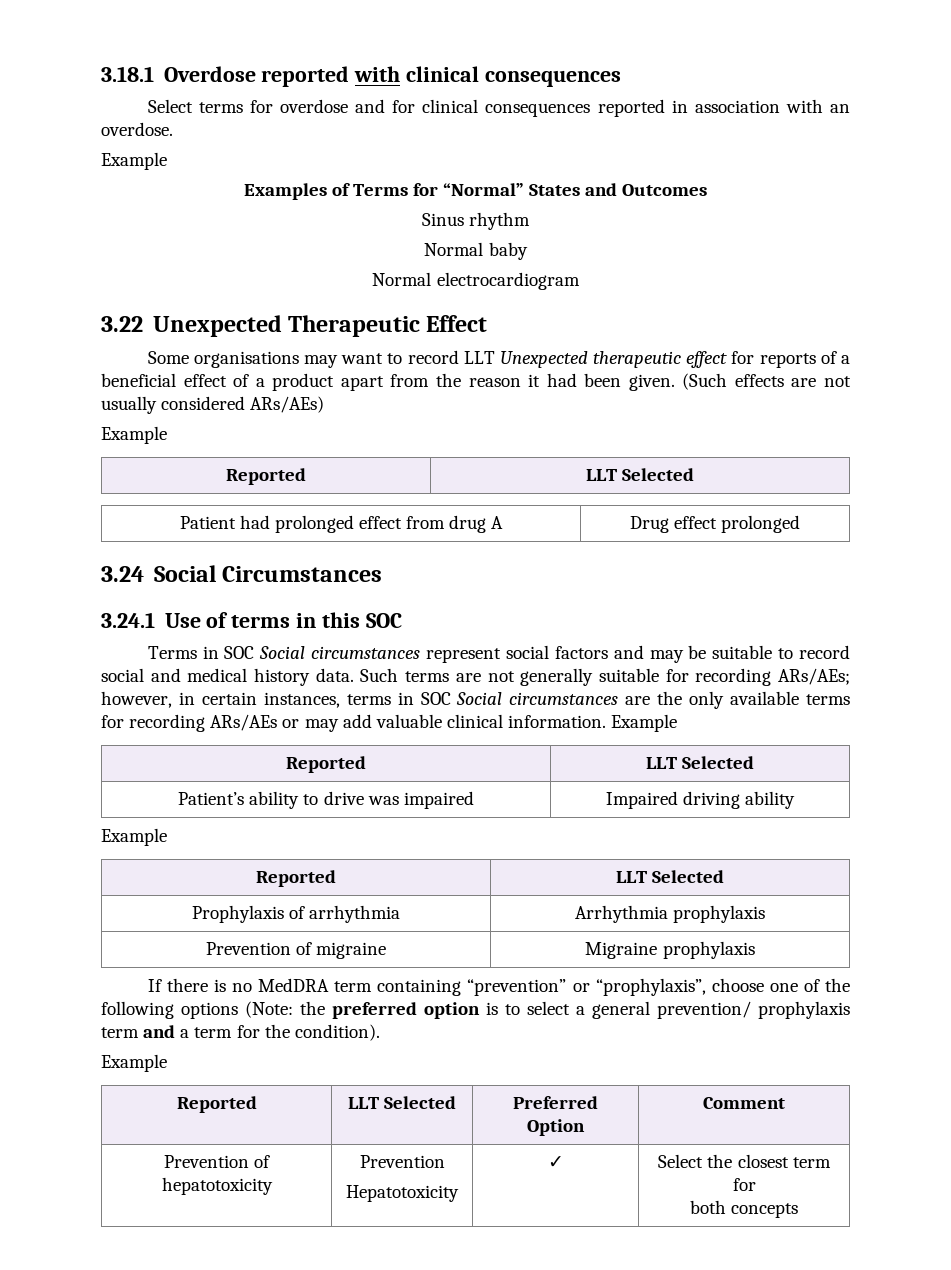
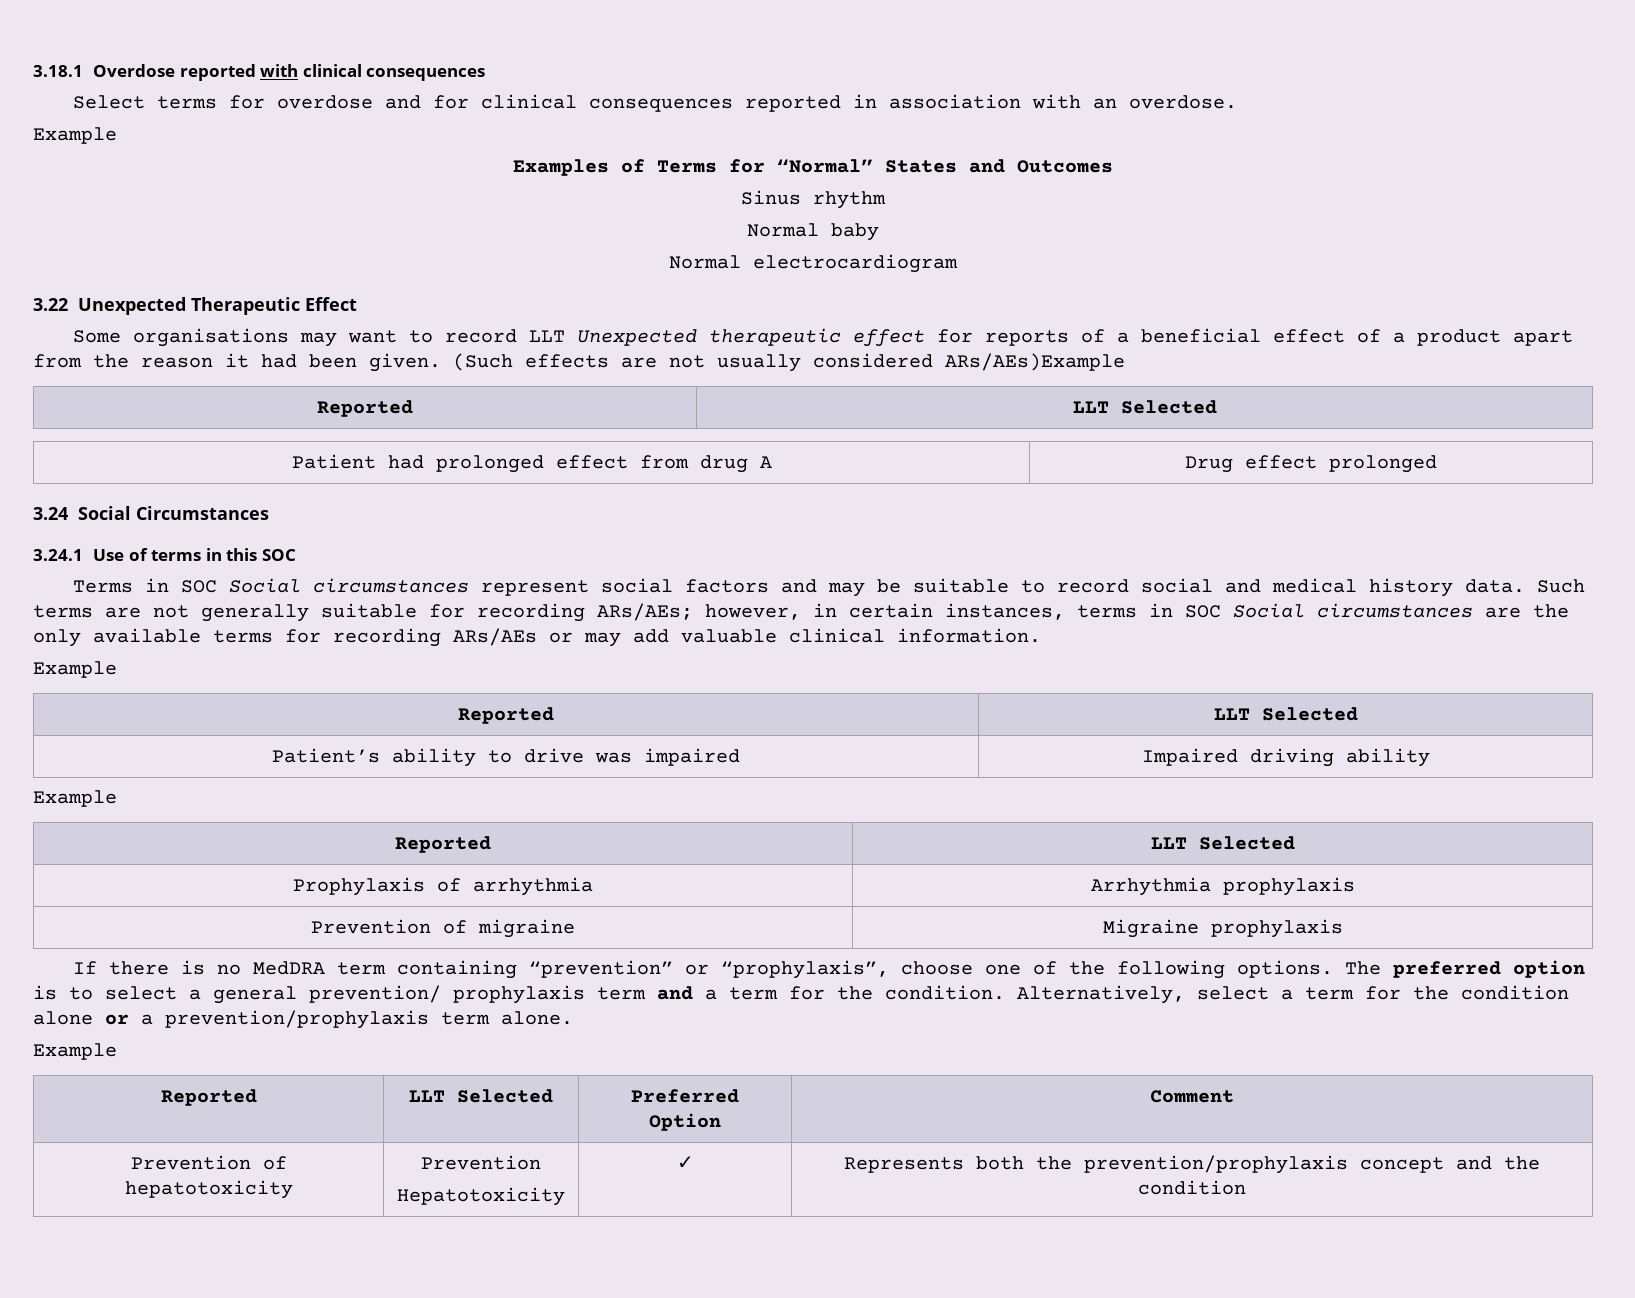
- (Such effects are not usually considered ARs/AEs)
- Example
+ (Such effects are not usually considered ARs/AEs)Example
- Such terms are not generally suitable for recording ARs/AEs; however, in certain instances, terms in SOC Social circumstances are the only available terms for recording ARs/AEs or may add valuable clinical information. Example
+ Such terms are not generally suitable for recording ARs/AEs; however, in certain instances, terms in SOC Social circumstances are the only available terms for recording ARs/AEs or may add valuable clinical information.
+ Example
- If there is no MedDRA term containing “prevention” or “prophylaxis”, choose one of the following options (Note: the preferred option is to select a general prevention/ prophylaxis term and a term for the condition).
+ If there is no MedDRA term containing “prevention” or “prophylaxis”, choose one of the following options. The preferred option is to select a general prevention/ prophylaxis term and a term for the condition. Alternatively, select a term for the condition alone or a prevention/prophylaxis term alone.
  Prevention of hepatotoxicity | Prevention
- Hepatotoxicity | ✓ | Select the closest term for
- both concepts
+ Hepatotoxicity | ✓ | Represents both the prevention/prophylaxis concept and the condition

